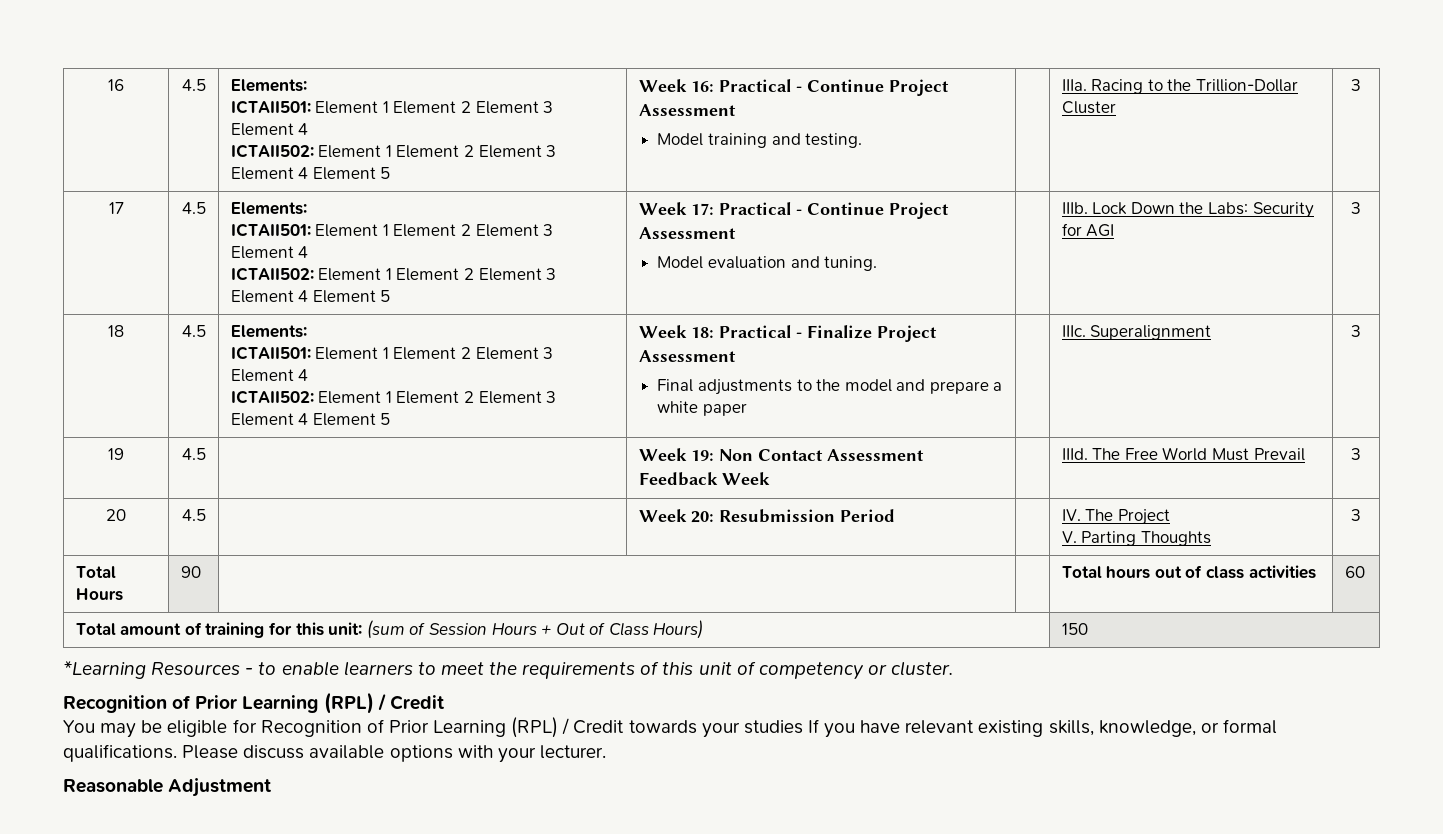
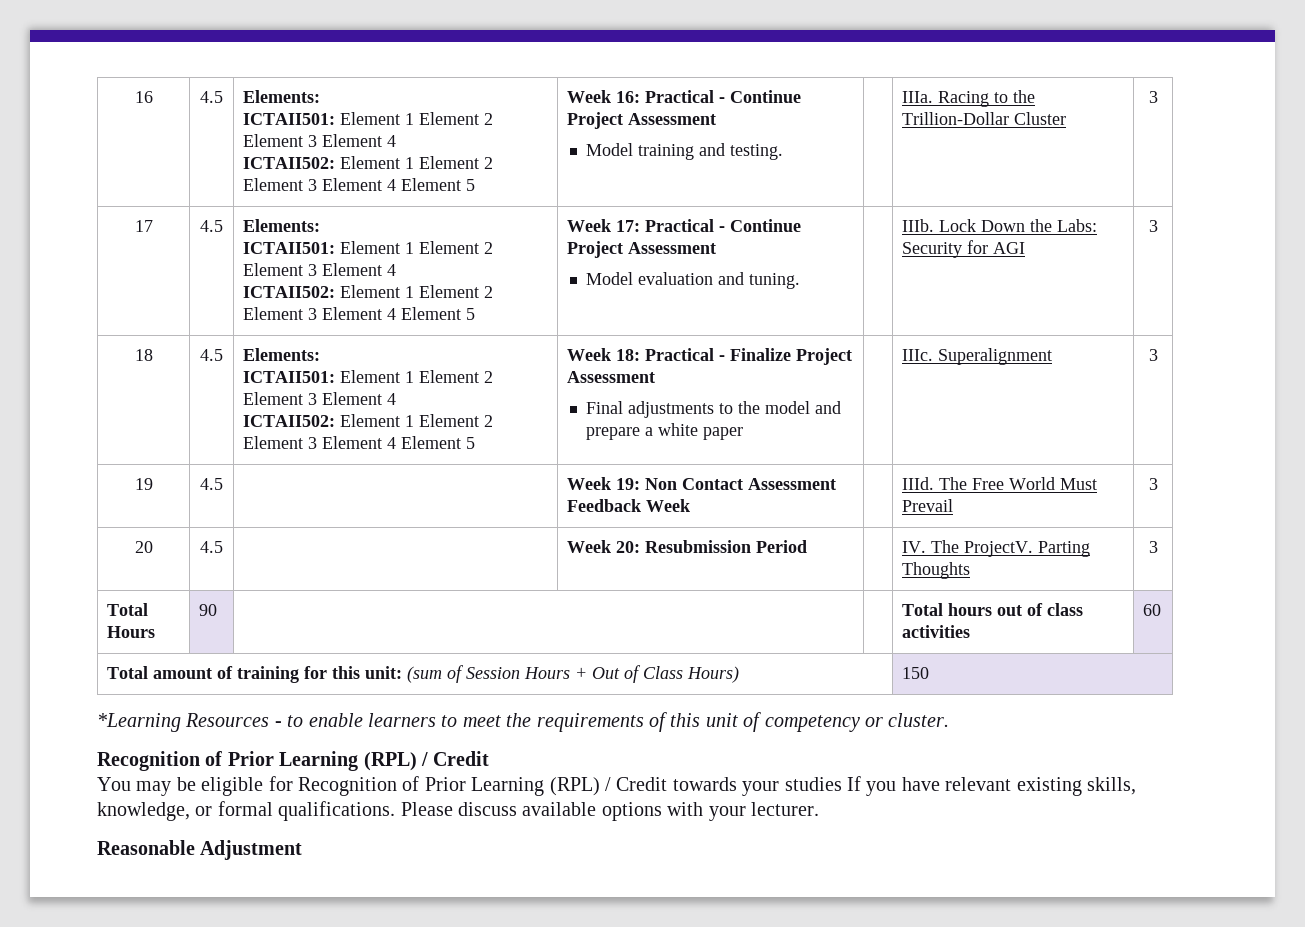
- 20 | 4.5 | | Week 20: Resubmission Period | | IV. The Project
- V. Parting Thoughts | 3
+ 20 | 4.5 | | Week 20: Resubmission Period | | IV. The ProjectV. Parting Thoughts | 3

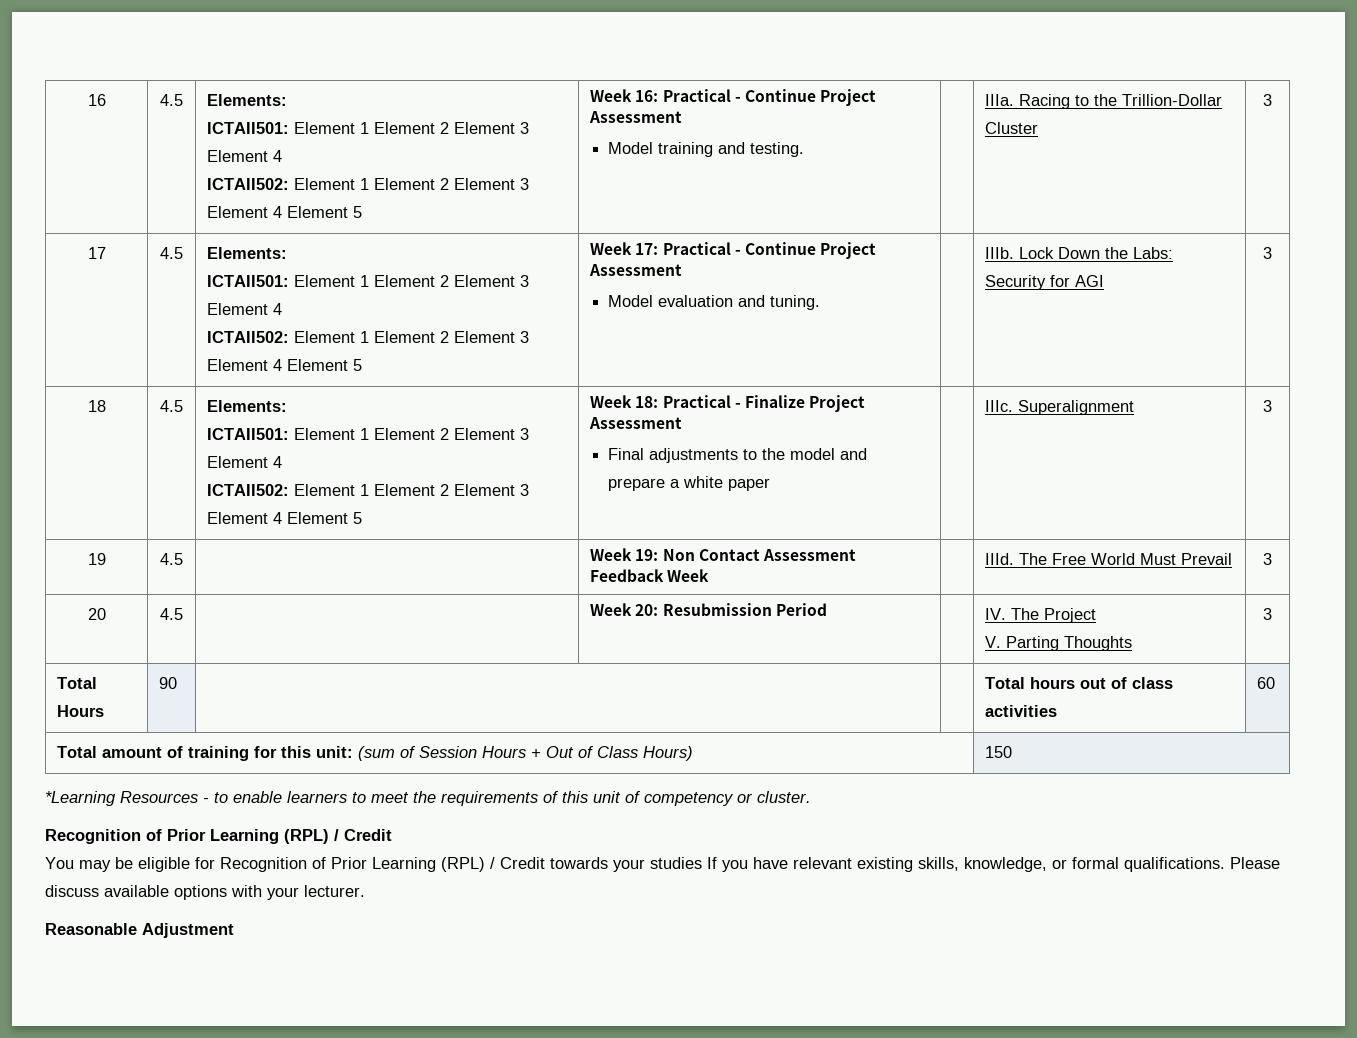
- 20 | 4.5 | | Week 20: Resubmission Period | | IV. The ProjectV. Parting Thoughts | 3
+ 20 | 4.5 | | Week 20: Resubmission Period | | IV. The Project
+ V. Parting Thoughts | 3

